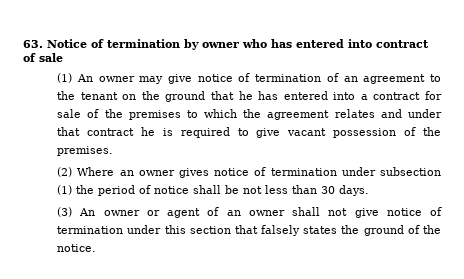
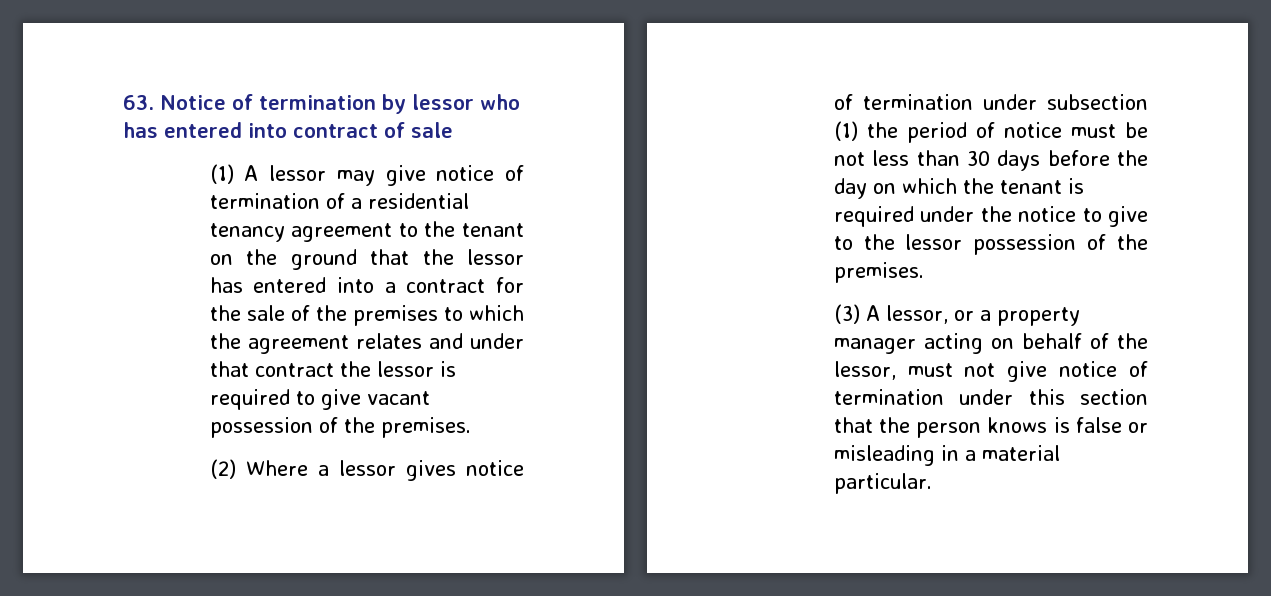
- 63. Notice of termination by owner who has entered into contract of sale
+ 63. Notice of termination by lessor who has entered into contract of sale
- (1) An owner may give notice of termination of an agreement to the tenant on the ground that he has entered into a contract for sale of the premises to which the agreement relates and under that contract he is required to give vacant possession of the premises.
+ (1) A lessor may give notice of termination of a residential tenancy agreement to the tenant on the ground that the lessor has entered into a contract for the sale of the premises to which the agreement relates and under that contract the lessor is required to give vacant possession of the premises.
- (2) Where an owner gives notice of termination under subsection (1) the period of notice shall be not less than 30 days.
- (3) An owner or agent of an owner shall not give notice of termination under this section that falsely states the ground of the notice.
+ (2) Where a lessor gives notice of termination under subsection (1) the period of notice must be not less than 30 days before the day on which the tenant is required under the notice to give to the lessor possession of the premises.
+ (3) A lessor, or a property manager acting on behalf of the lessor, must not give notice of termination under this section that the person knows is false or misleading in a material particular.

